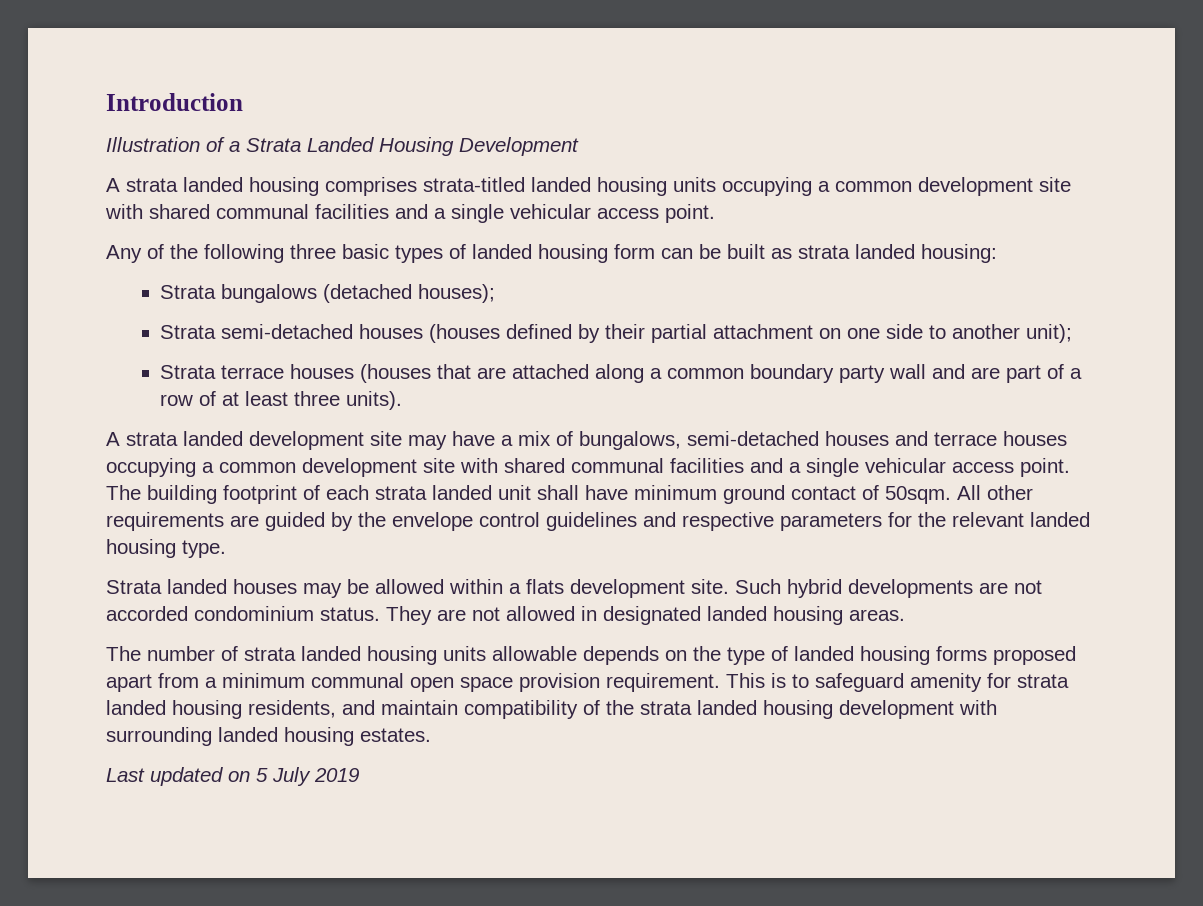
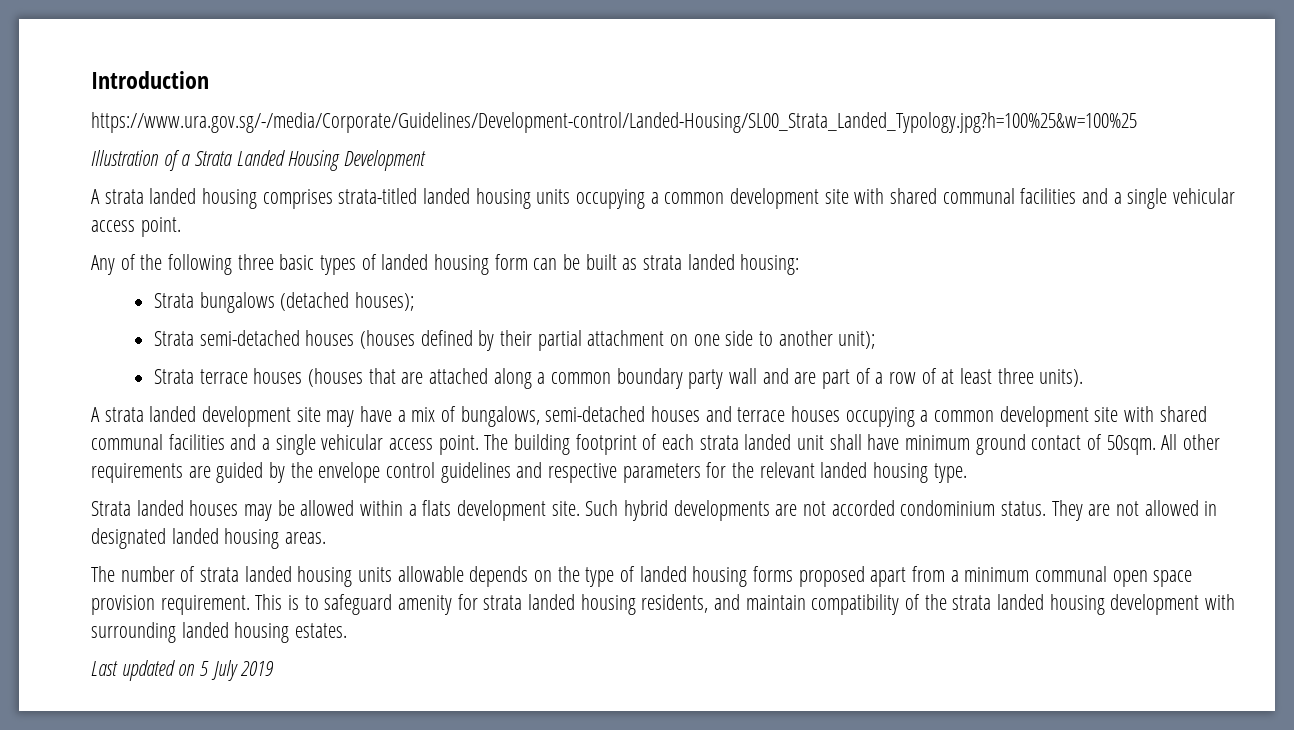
+ https://www.ura.gov.sg/-/media/Corporate/Guidelines/Development-control/Landed-Housing/SL00_Strata_Landed_Typology.jpg?h=100%25&w=100%25

